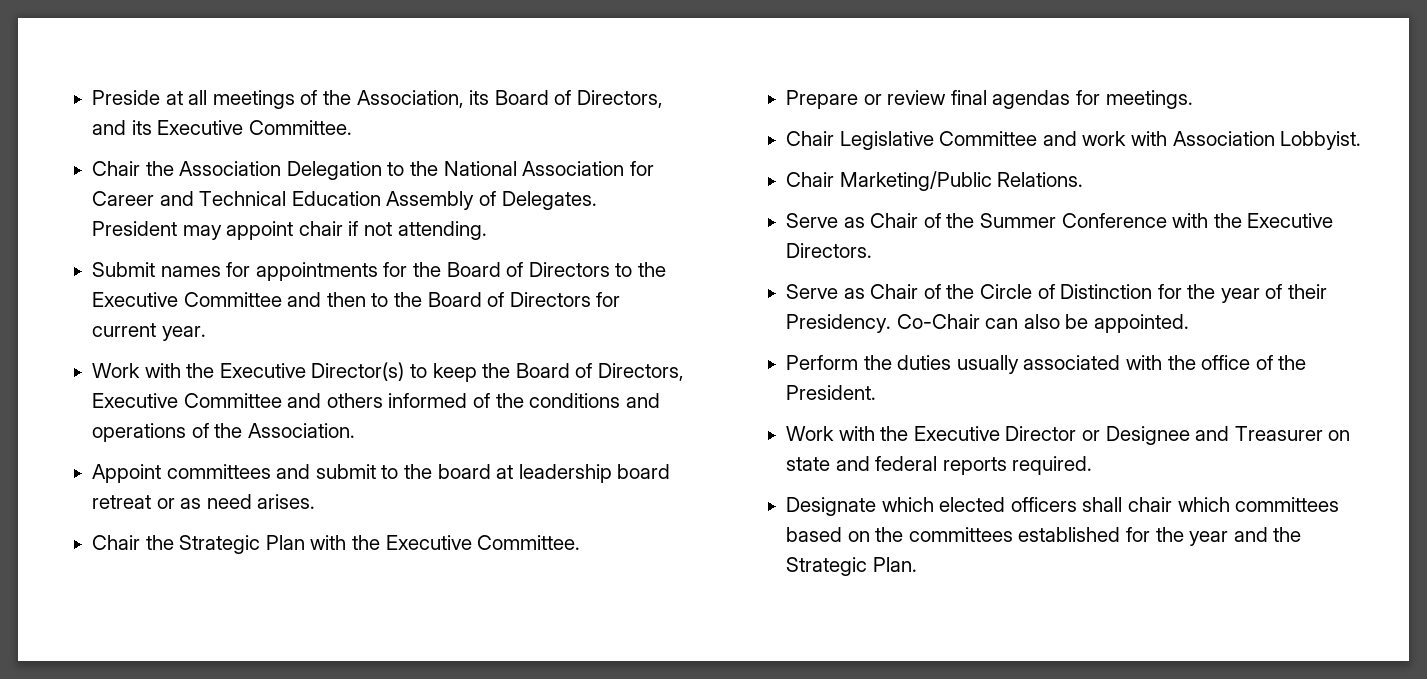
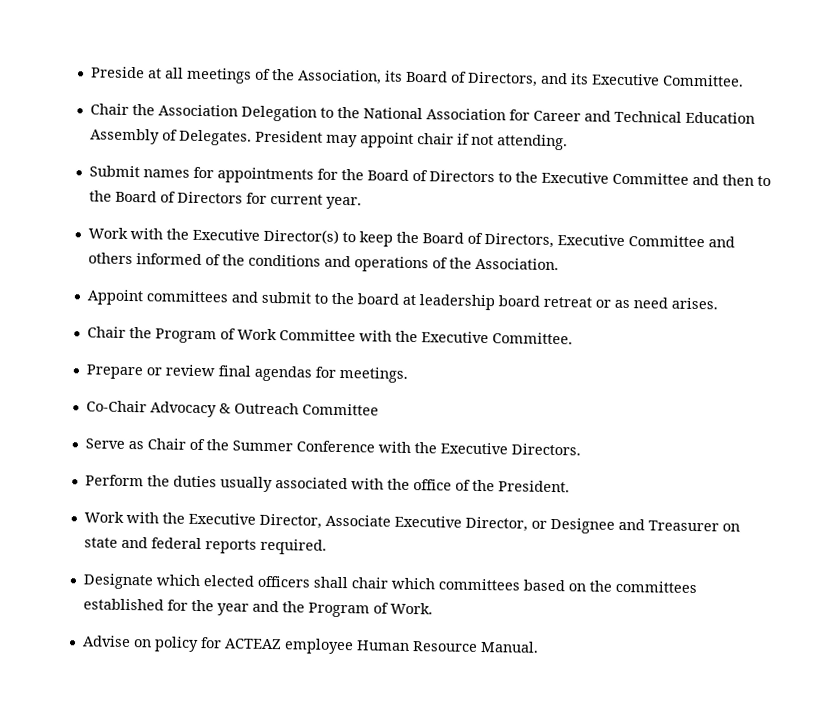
- Chair the Strategic Plan with the Executive Committee.
+ Chair the Program of Work Committee with the Executive Committee.
- Chair Legislative Committee and work with Association Lobbyist.
- Chair Marketing/Public Relations.
+ Co-Chair Advocacy & Outreach Committee
- Serve as Chair of the Circle of Distinction for the year of their Presidency. Co-Chair can also be appointed.
- Work with the Executive Director or Designee and Treasurer on state and federal reports required.
+ Work with the Executive Director, Associate Executive Director, or Designee and Treasurer on state and federal reports required.
- Designate which elected officers shall chair which committees based on the committees established for the year and the Strategic Plan.
+ Designate which elected officers shall chair which committees based on the committees established for the year and the Program of Work.
+ Advise on policy for ACTEAZ employee Human Resource Manual.

